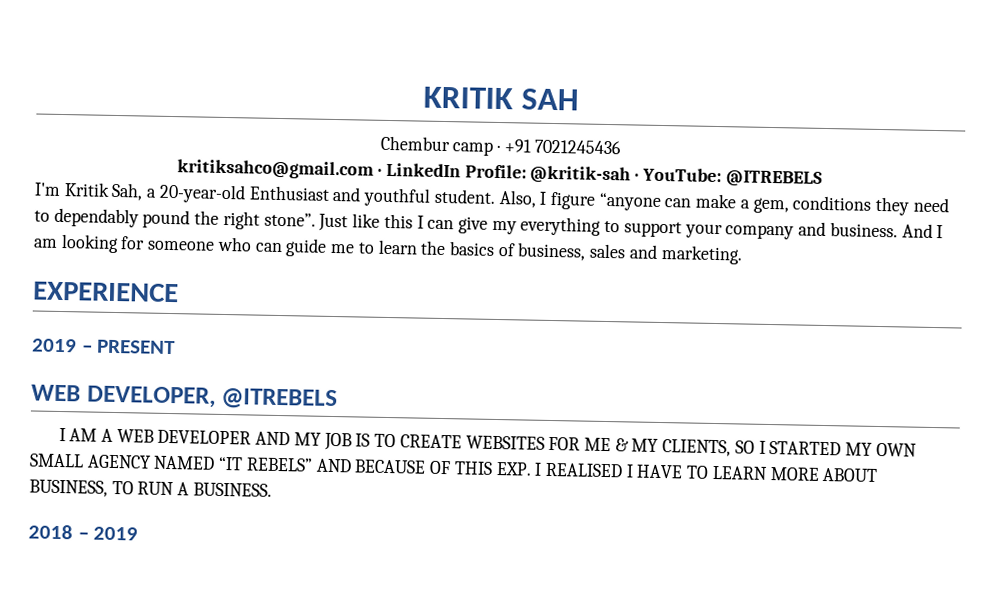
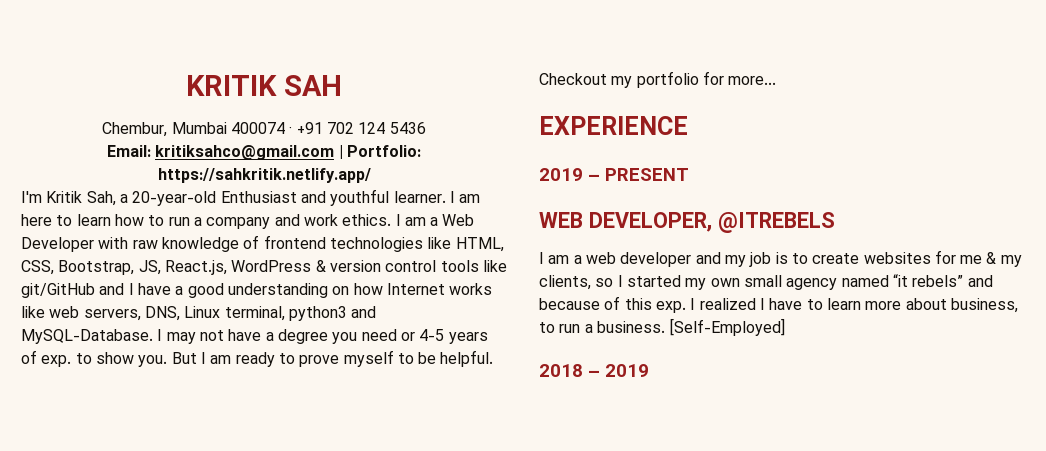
- Chembur camp · +91 7021245436
- kritiksahco@gmail.com · LinkedIn Profile: @kritik-sah · YouTube: @ITREBELS
+ Chembur, Mumbai 400074 · +91 702 124 5436
+ Email: kritiksahco@gmail.com | Portfolio: https://sahkritik.netlify.app/
- I'm Kritik Sah, a 20-year-old Enthusiast and youthful student. Also, I figure “anyone can make a gem, conditions they need to dependably pound the right stone”. Just like this I can give my everything to support your company and business. And I am looking for someone who can guide me to learn the basics of business, sales and marketing.
+ I'm Kritik Sah, a 20-year-old Enthusiast and youthful learner. I am here to learn how to run a company and work ethics. I am a Web Developer with raw knowledge of frontend technologies like HTML, CSS, Bootstrap, JS, React.js, WordPress & version control tools like git/GitHub and I have a good understanding on how Internet works like web servers, DNS, Linux terminal, python3 and MySQL-Database. I may not have a degree you need or 4-5 years of exp. to show you. But I am ready to prove myself to be helpful. Checkout my portfolio for more...
- I AM A WEB DEVELOPER AND MY JOB IS TO CREATE WEBSITES FOR ME & MY CLIENTS, SO I STARTED MY OWN SMALL AGENCY NAMED “IT REBELS” AND BECAUSE OF THIS EXP. I REALISED I HAVE TO LEARN MORE ABOUT BUSINESS, TO RUN A BUSINESS.
+ I am a web developer and my job is to create websites for me & my clients, so I started my own small agency named “it rebels” and because of this exp. I realized I have to learn more about business, to run a business. [Self-Employed]

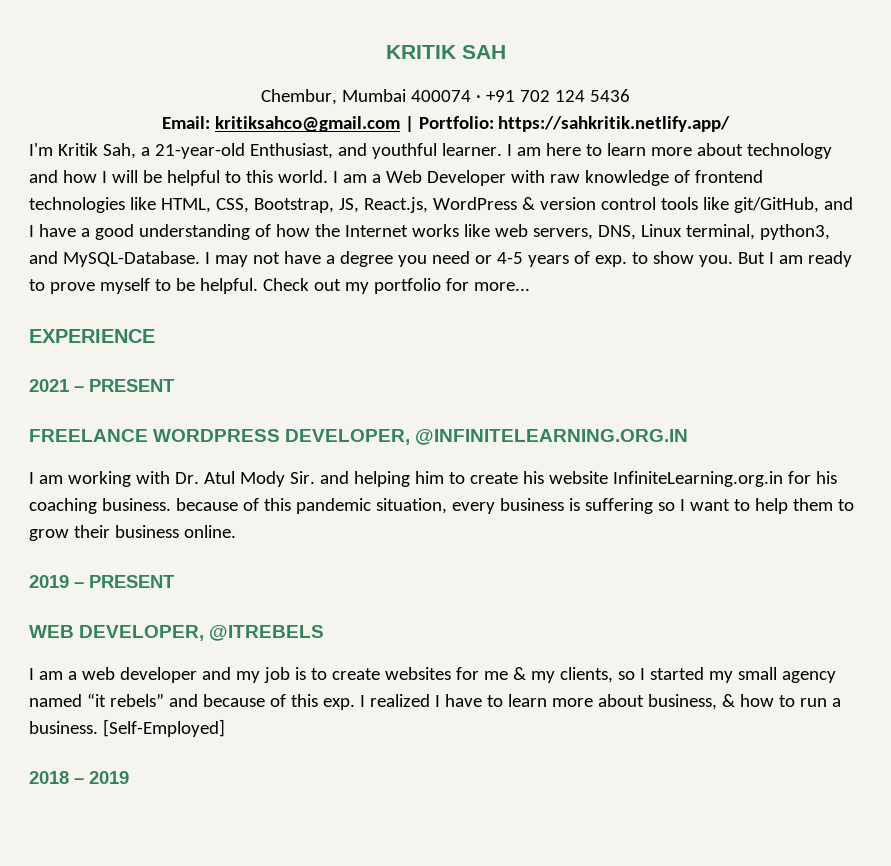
- I'm Kritik Sah, a 20-year-old Enthusiast and youthful learner.
+ I'm Kritik Sah, a 21-year-old Enthusiast, and youthful learner.
- I am here to learn how to run a company and work ethics.
+ I am here to learn more about technology and how I will be helpful to this world.
- I am a Web Developer with raw knowledge of frontend technologies like HTML, CSS, Bootstrap, JS, React.js, WordPress & version control tools like git/GitHub and I have a good understanding on how Internet works like web servers, DNS, Linux terminal, python3 and MySQL-Database.
+ I am a Web Developer with raw knowledge of frontend technologies like HTML, CSS, Bootstrap, JS, React.js, WordPress & version control tools like git/GitHub, and I have a good understanding of how the Internet works like web servers, DNS, Linux terminal, python3, and MySQL-Database.
- Checkout my portfolio for more...
+ Check out my portfolio for more...
+ 2021 – PRESENT
+ FREELANCE WORDPRESS DEVELOPER, @INFINITELEARNING.ORG.IN
+ I am working with Dr. Atul Mody Sir. and helping him to create his website InfiniteLearning.org.in for his coaching business. because of this pandemic situation, every business is suffering so I want to help them to grow their business online.
- I am a web developer and my job is to create websites for me & my clients, so I started my own small agency named “it rebels” and because of this exp.
+ I am a web developer and my job is to create websites for me & my clients, so I started my small agency named “it rebels” and because of this exp.
- I realized I have to learn more about business, to run a business.
+ I realized I have to learn more about business, & how to run a business.

